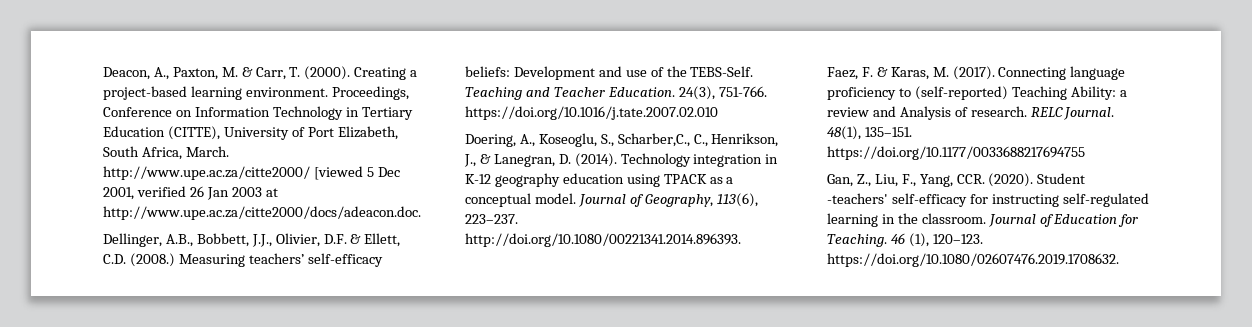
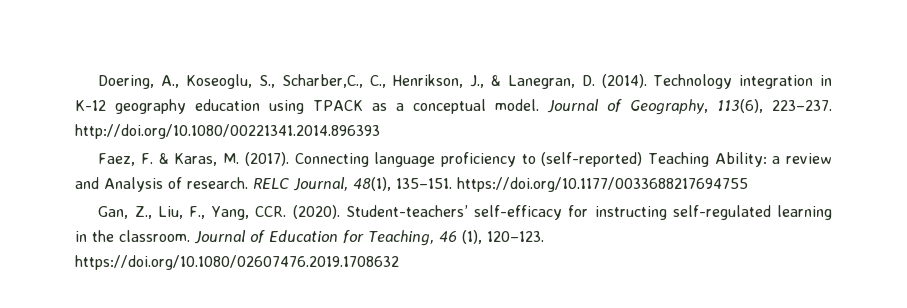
- Deacon, A., Paxton, M. & Carr, T. (2000). Creating a project-based learning environment. Proceedings, Conference on Information Technology in Tertiary Education (CITTE), University of Port Elizabeth, South Africa, March. http://www.upe.ac.za/citte2000/ [viewed 5 Dec 2001, verified 26 Jan 2003 at http://www.upe.ac.za/citte2000/docs/adeacon.doc.
- Dellinger, A.B., Bobbett, J.J., Olivier, D.F. & Ellett, C.D. (2008.) Measuring teachers’ self-efficacy beliefs: Development and use of the TEBS-Self. Teaching and Teacher Education. 24(3), 751-766. https://doi.org/10.1016/j.tate.2007.02.010
- Journal of Geography, 113(6), 223–237. http://doi.org/10.1080/00221341.2014.896393.
+ Journal of Geography, 113(6), 223–237. http://doi.org/10.1080/00221341.2014.896393
- RELC Journal. 48(1), 135–151. https://doi.org/10.1177/0033688217694755
+ RELC Journal, 48(1), 135–151. https://doi.org/10.1177/0033688217694755
- Student -teachers' self-efficacy for instructing self-regulated learning in the classroom.
+ Student-teachers’ self-efficacy for instructing self-regulated learning in the classroom.
- Journal of Education for Teaching. 46 (1), 120–123. https://doi.org/10.1080/02607476.2019.1708632.
+ Journal of Education for Teaching, 46 (1), 120–123. https://doi.org/10.1080/02607476.2019.1708632

